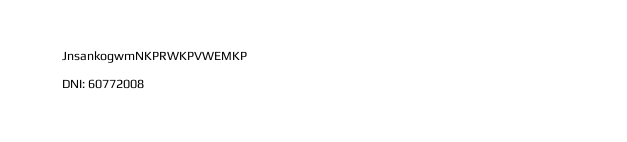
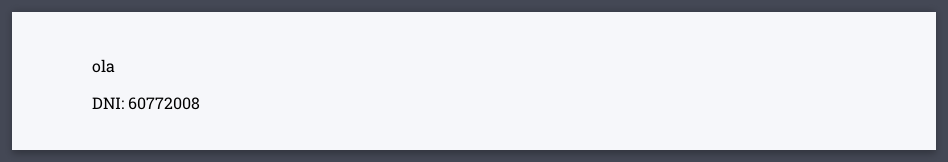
- JnsankogwmNKPRWKPVWEMKP
+ ola

